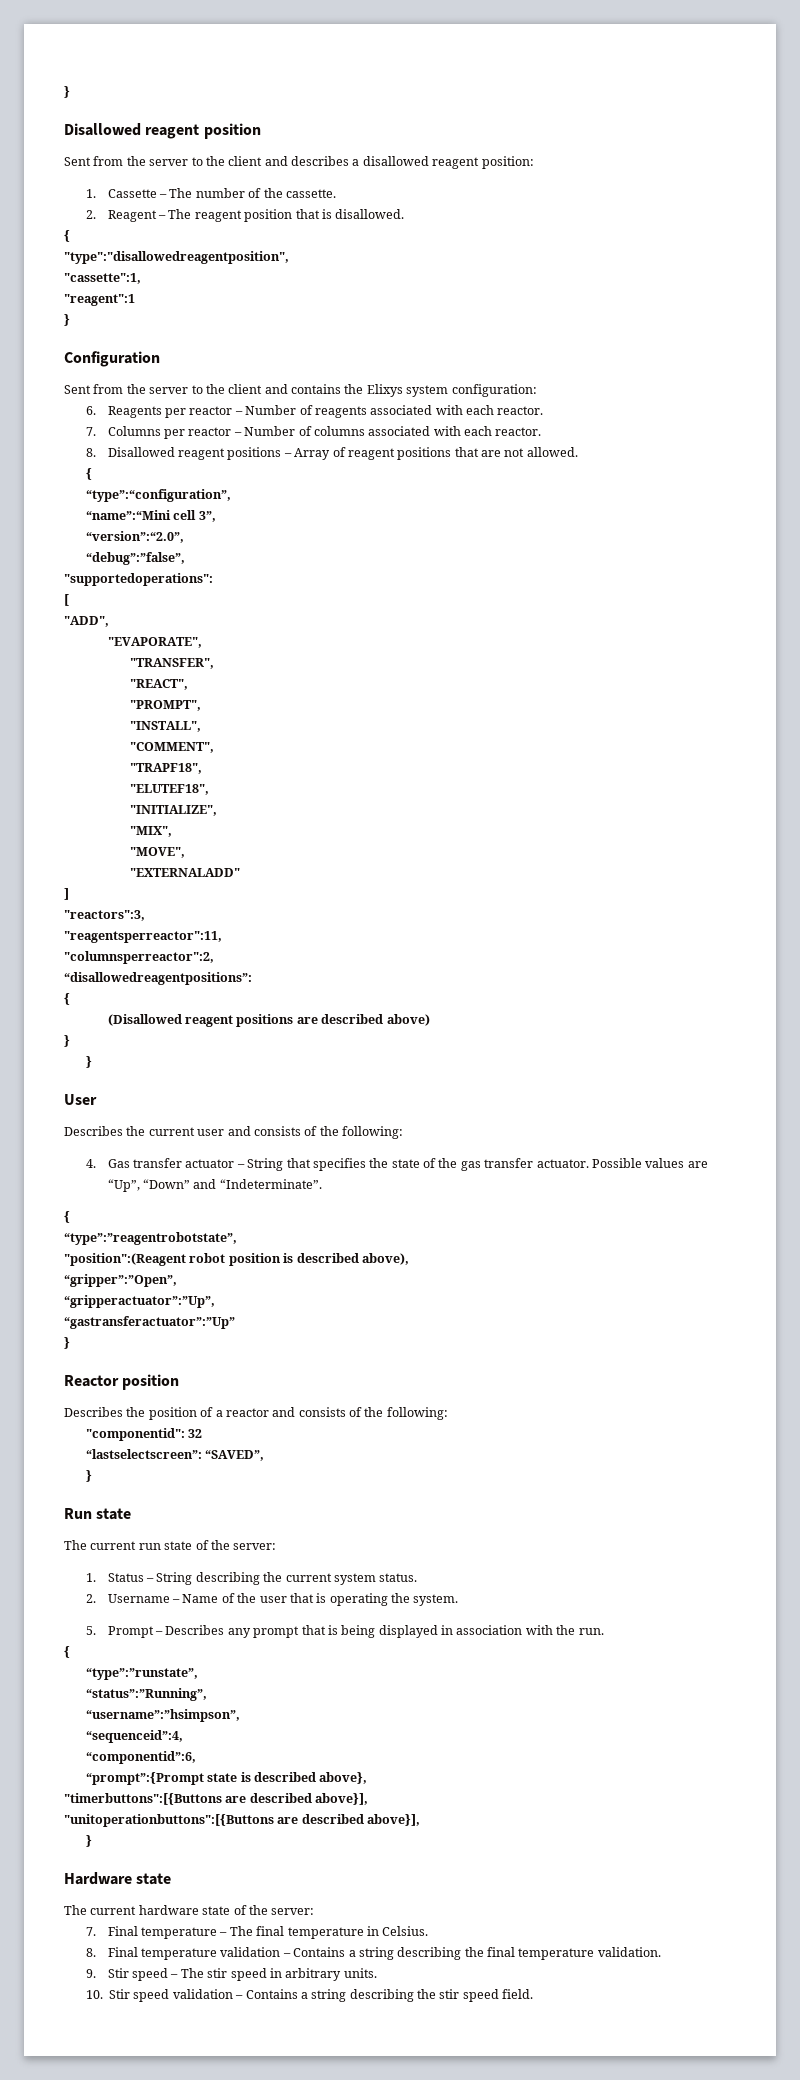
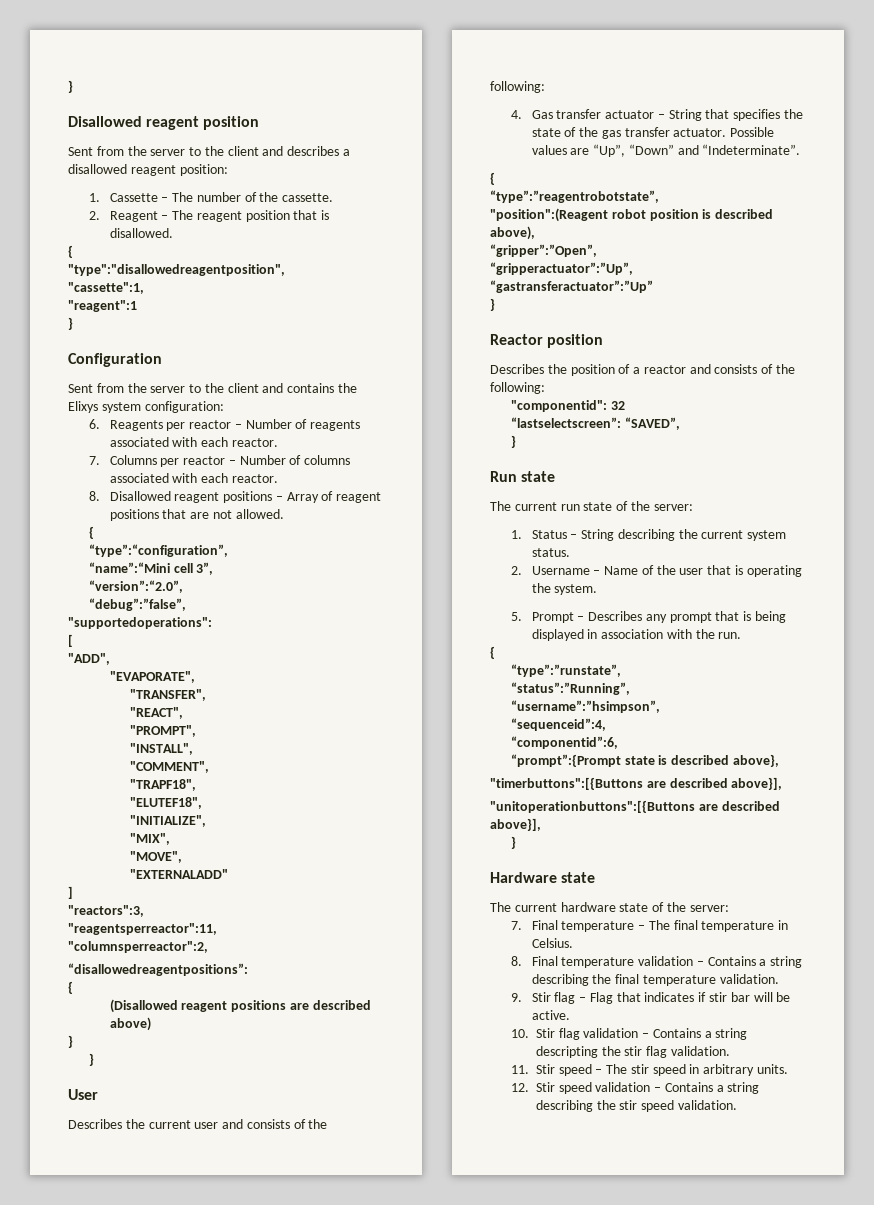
- 9. Stir speed – The stir speed in arbitrary units.
+ 9. Stir flag – Flag that indicates if stir bar will be active.
+ 10. Stir flag validation – Contains a string descripting the stir flag validation.
+ 11. Stir speed – The stir speed in arbitrary units.
- 10. Stir speed validation – Contains a string describing the stir speed field.
+ 12. Stir speed validation – Contains a string describing the stir speed validation.

